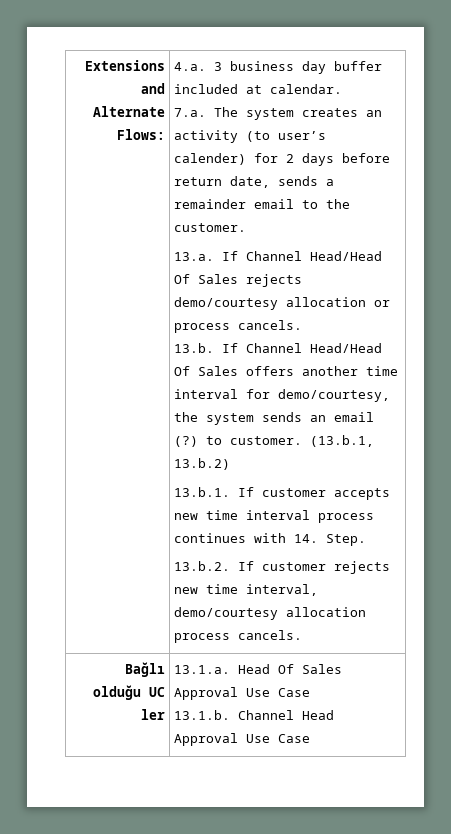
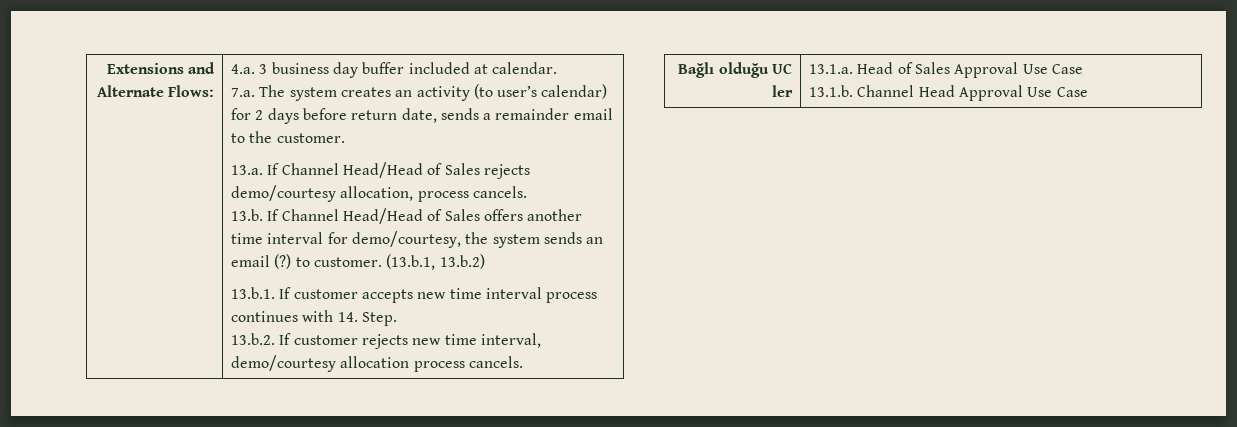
- 7.a. The system creates an activity (to user’s calender) for 2 days before return date, sends a remainder email to the customer.
+ 7.a. The system creates an activity (to user’s calendar) for 2 days before return date, sends a remainder email to the customer.
- 13.a. If Channel Head/Head Of Sales rejects demo/courtesy allocation or process cancels.
+ 13.a. If Channel Head/Head of Sales rejects demo/courtesy allocation, process cancels.
- 13.b. If Channel Head/Head Of Sales offers another time interval for demo/courtesy, the system sends an email (?) to customer.
+ 13.b. If Channel Head/Head of Sales offers another time interval for demo/courtesy, the system sends an email (?) to customer.
- Bağlı olduğu UC ler | 13.1.a. Head Of Sales Approval Use Case
+ Bağlı olduğu UC ler | 13.1.a. Head of Sales Approval Use Case

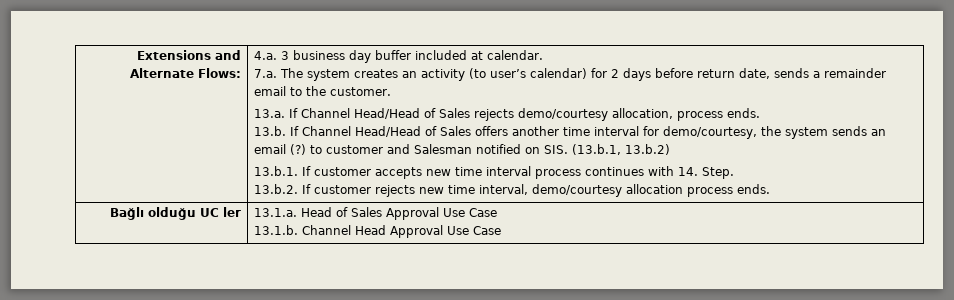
- 13.a. If Channel Head/Head of Sales rejects demo/courtesy allocation, process cancels.
+ 13.a. If Channel Head/Head of Sales rejects demo/courtesy allocation, process ends.
- 13.b. If Channel Head/Head of Sales offers another time interval for demo/courtesy, the system sends an email (?) to customer. (13.b.1, 13.b.2)
+ 13.b. If Channel Head/Head of Sales offers another time interval for demo/courtesy, the system sends an email (?) to customer and Salesman notified on SIS. (13.b.1, 13.b.2)
- 13.b.2. If customer rejects new time interval, demo/courtesy allocation process cancels.
+ 13.b.2. If customer rejects new time interval, demo/courtesy allocation process ends.

